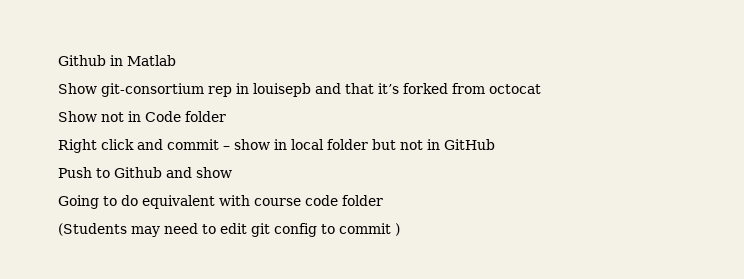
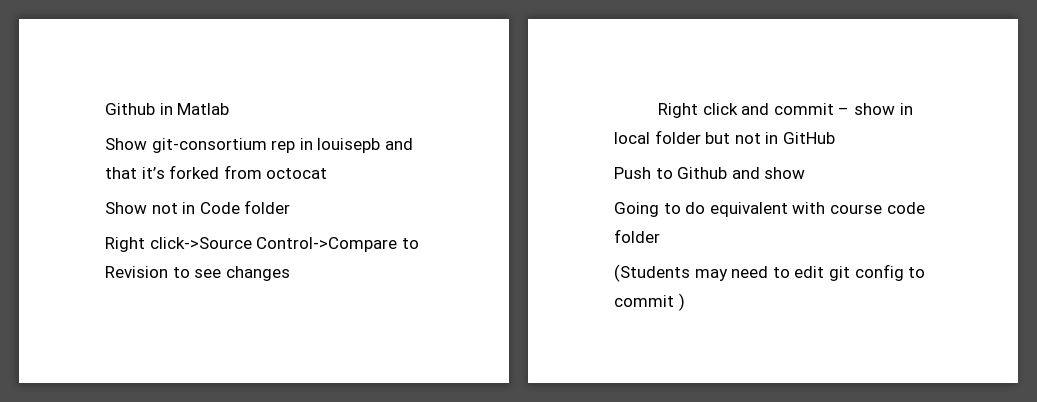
+ Right click->Source Control->Compare to Revision to see changes

